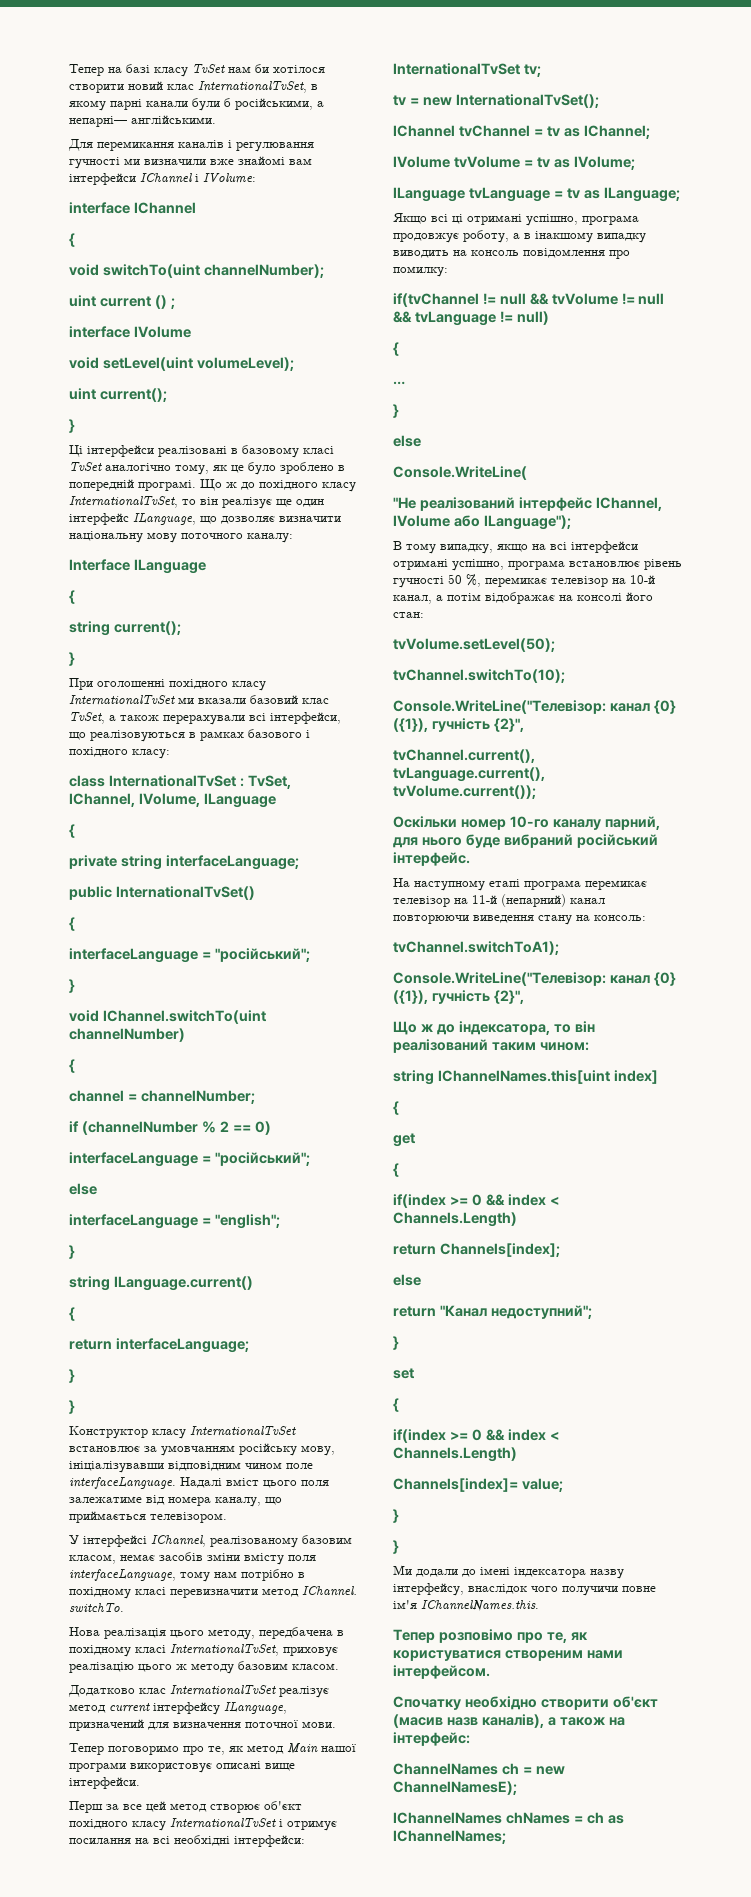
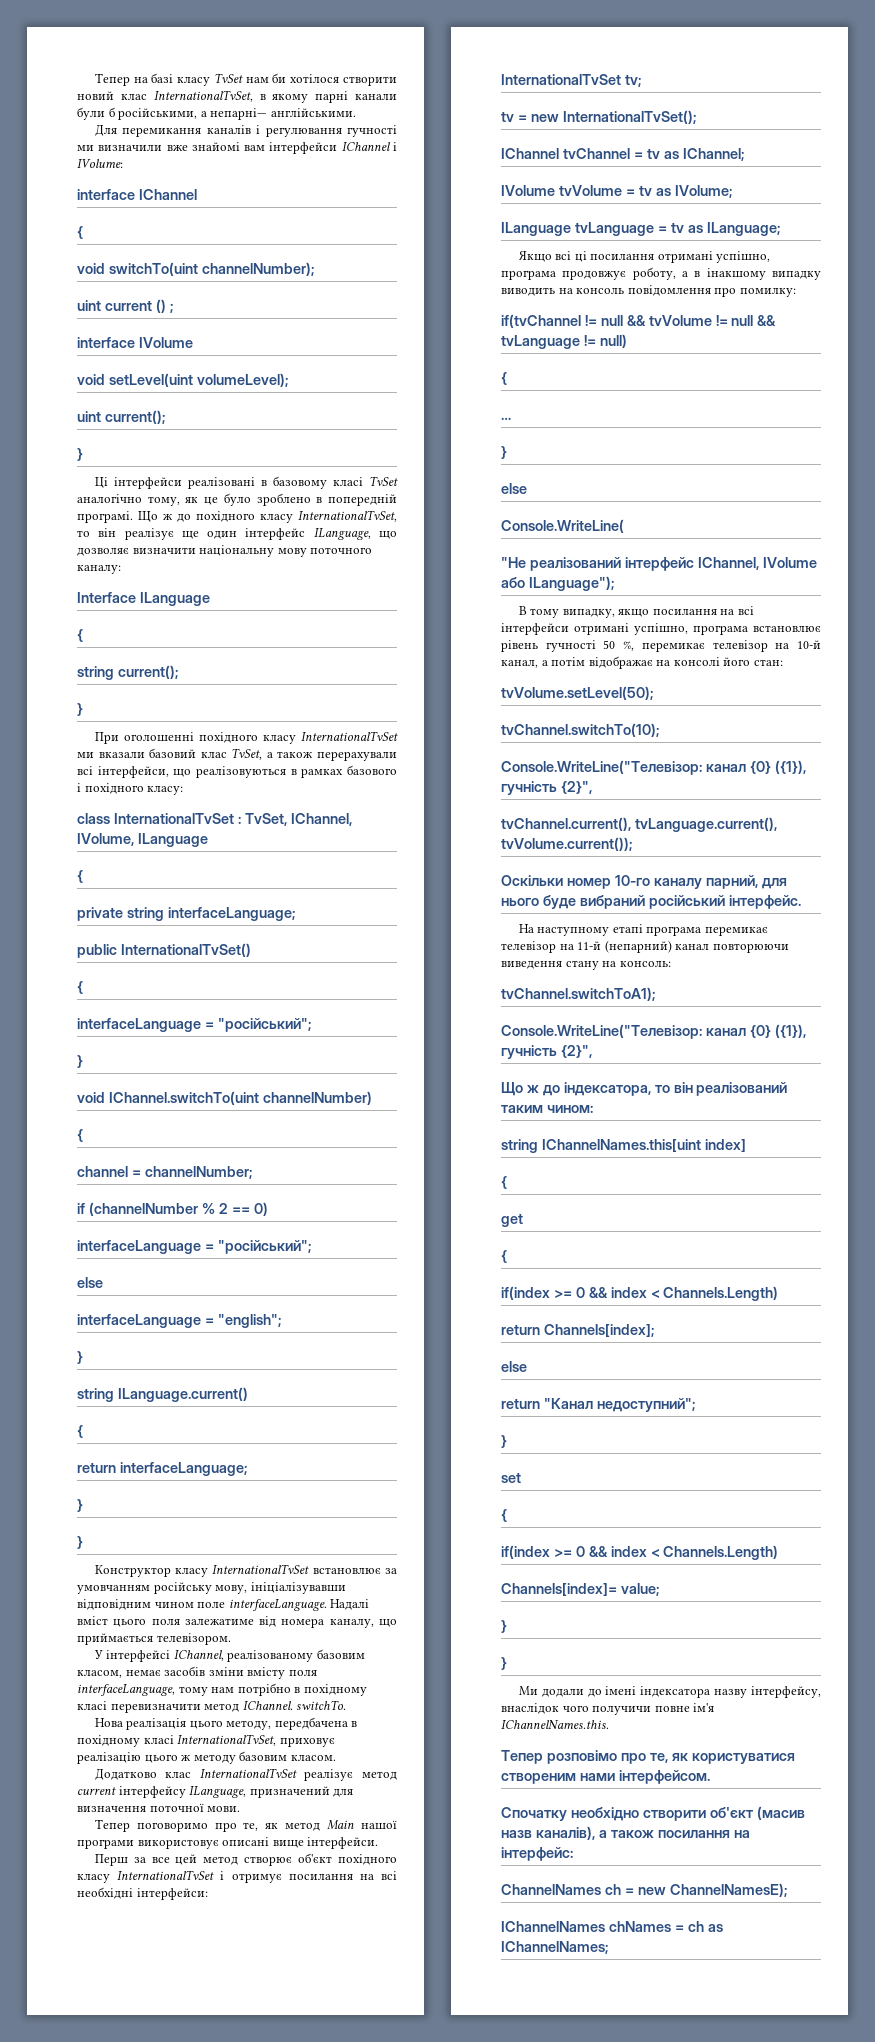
- Якщо всі ці отримані успішно, програма продовжує роботу, а в інакшому випадку виводить на консоль повідомлення про помилку:
+ Якщо всі ці посилання отримані успішно, програма продовжує роботу, а в інакшому випадку виводить на консоль повідомлення про помилку:
- В тому випадку, якщо на всі інтерфейси отримані успішно, програма встановлює рівень гучності 50 %, перемикає телевізор на 10-й канал, а потім відображає на консолі його стан:
+ В тому випадку, якщо посилання на всі інтерфейси отримані успішно, програма встановлює рівень гучності 50 %, перемикає телевізор на 10-й канал, а потім відображає на консолі його стан:
- Спочатку необхідно створити об'єкт (масив назв каналів), а також на інтерфейс:
+ Спочатку необхідно створити об'єкт (масив назв каналів), а також посилання на інтерфейс:

